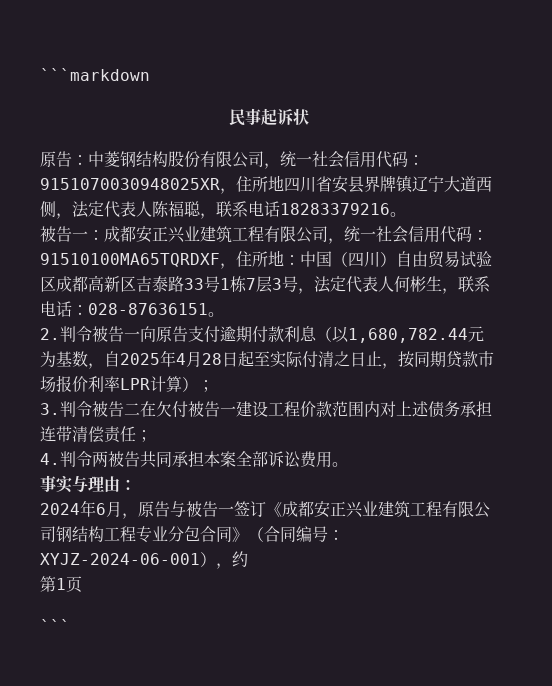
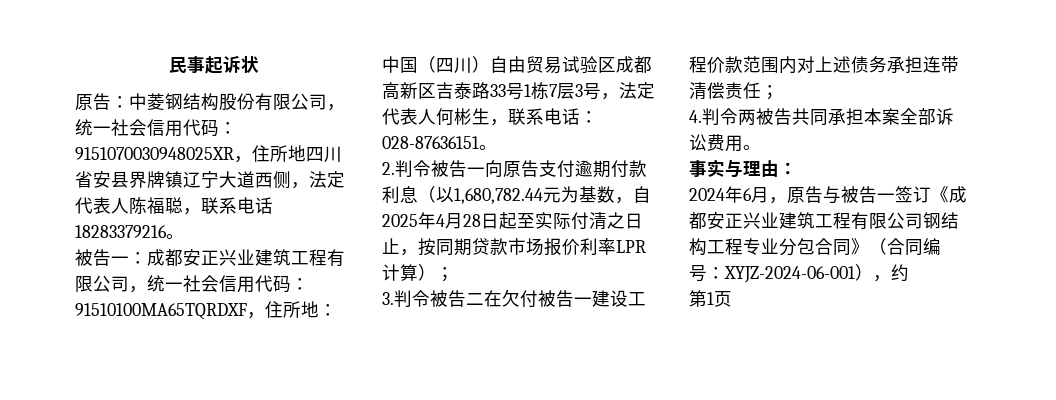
- ```markdown
- ```

